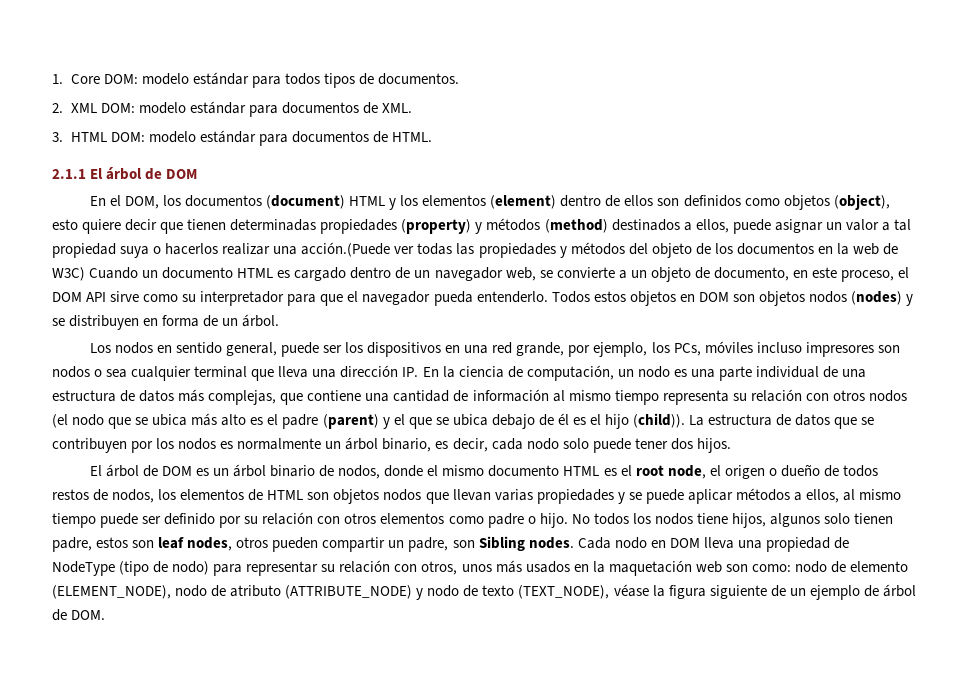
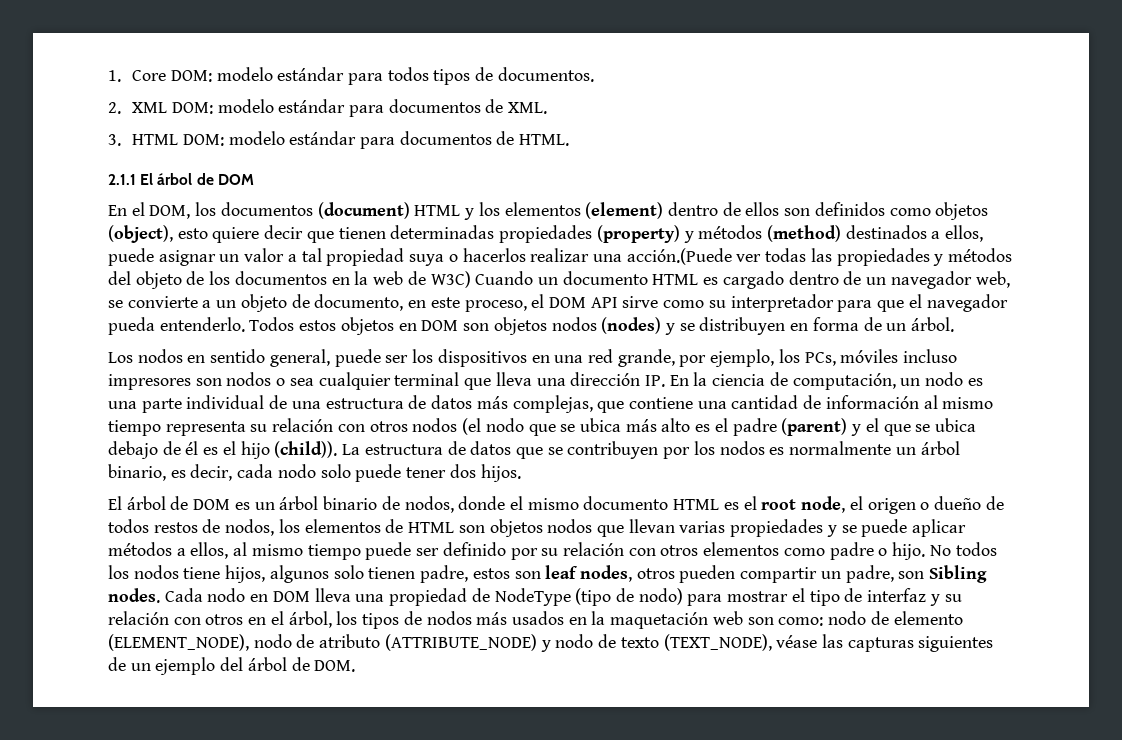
- Cada nodo en DOM lleva una propiedad de NodeType (tipo de nodo) para representar su relación con otros, unos más usados en la maquetación web son como: nodo de elemento (ELEMENT_NODE), nodo de atributo (ATTRIBUTE_NODE) y nodo de texto (TEXT_NODE), véase la figura siguiente de un ejemplo de árbol de DOM.
+ Cada nodo en DOM lleva una propiedad de NodeType (tipo de nodo) para mostrar el tipo de interfaz y su relación con otros en el árbol, los tipos de nodos más usados en la maquetación web son como: nodo de elemento (ELEMENT_NODE), nodo de atributo (ATTRIBUTE_NODE) y nodo de texto (TEXT_NODE), véase las capturas siguientes de un ejemplo del árbol de DOM.

